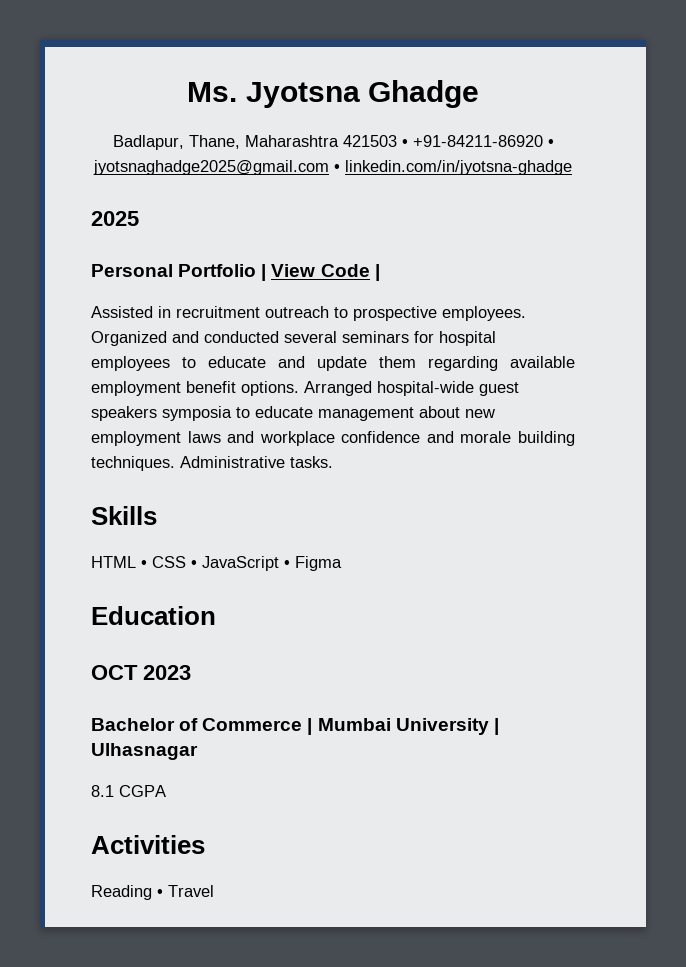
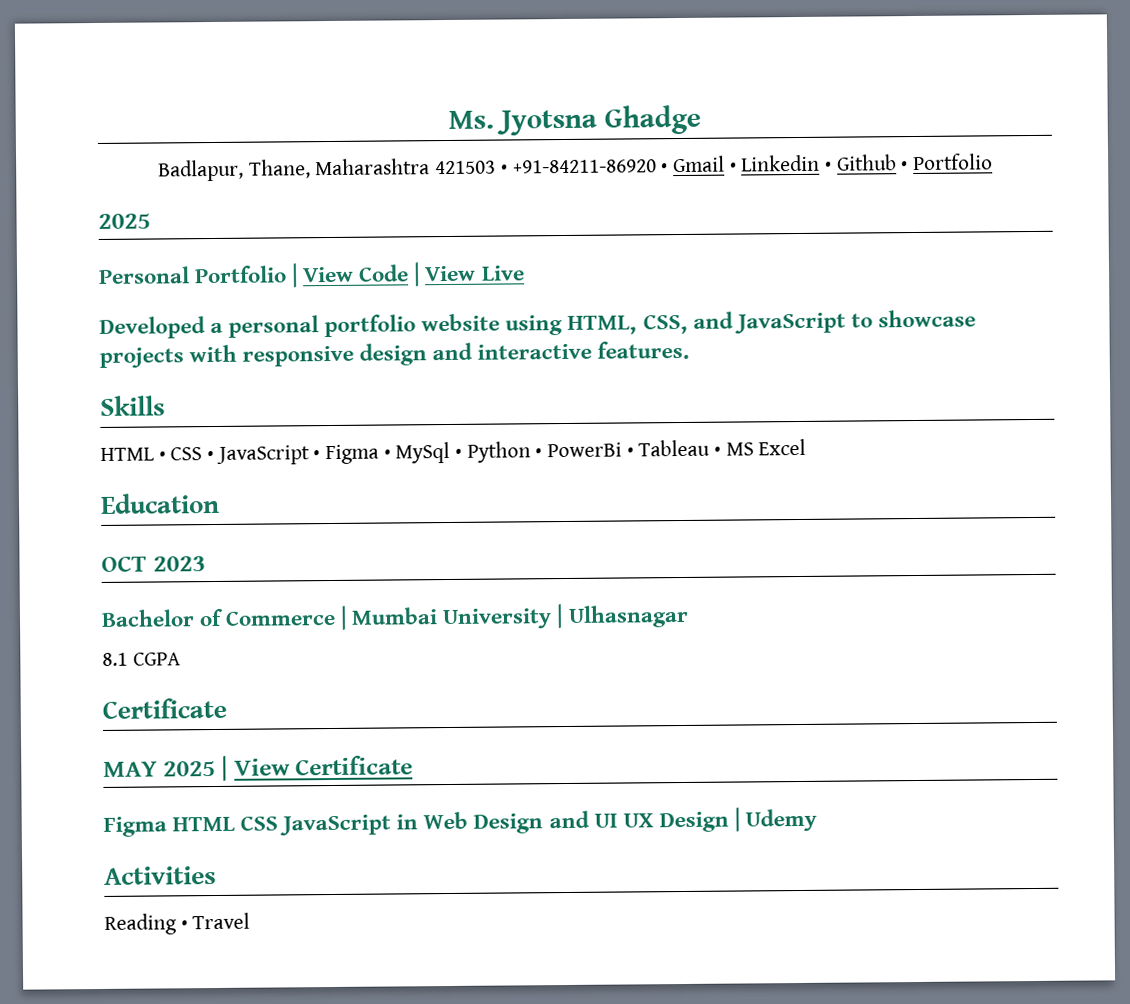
- Badlapur, Thane, Maharashtra 421503 • +91-84211-86920 • jyotsnaghadge2025@gmail.com • linkedin.com/in/jyotsna-ghadge
+ Badlapur, Thane, Maharashtra 421503 • +91-84211-86920 • Gmail • Linkedin • Github • Portfolio
- Personal Portfolio | View Code |
- Assisted in recruitment outreach to prospective employees. Organized and conducted several seminars for hospital employees to educate and update them regarding available employment benefit options. Arranged hospital-wide guest speakers symposia to educate management about new employment laws and workplace confidence and morale building techniques. Administrative tasks.
+ Personal Portfolio | View Code | View Live
+ Developed a personal portfolio website using HTML, CSS, and JavaScript to showcase projects with responsive design and interactive features.
- HTML • CSS • JavaScript • Figma
+ HTML • CSS • JavaScript • Figma • MySql • Python • PowerBi • Tableau • MS Excel
  8.1 CGPA
+ Certificate
+ MAY 2025 | View Certificate
+ Figma HTML CSS JavaScript in Web Design and UI UX Design | Udemy

